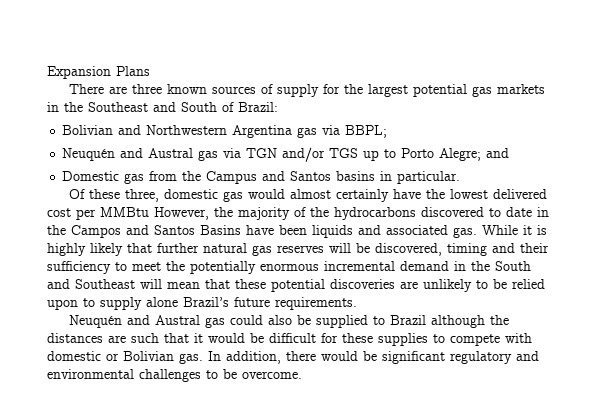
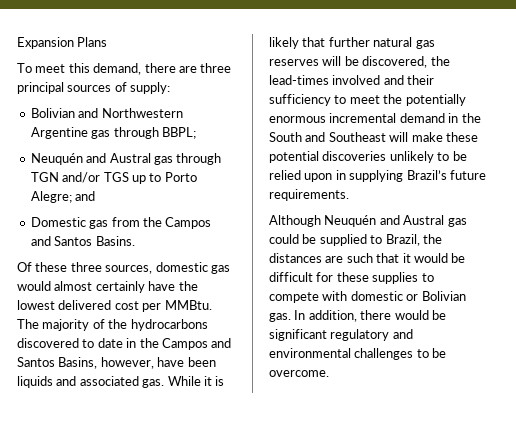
- There are three known sources of supply for the largest potential gas markets in the Southeast and South of Brazil:
+ To meet this demand, there are three principal sources of supply:
- Bolivian and Northwestern Argentina gas via BBPL;
+ Bolivian and Northwestern Argentine gas through BBPL;
- Neuquén and Austral gas via TGN and/or TGS up to Porto Alegre; and
+ Neuquén and Austral gas through TGN and/or TGS up to Porto Alegre; and
- Domestic gas from the Campus and Santos basins in particular.
+ Domestic gas from the Campos and Santos Basins.
- Of these three, domestic gas would almost certainly have the lowest delivered cost per MMBtu However, the majority of the hydrocarbons discovered to date in the Campos and Santos Basins have been liquids and associated gas.
+ Of these three sources, domestic gas would almost certainly have the lowest delivered cost per MMBtu. The majority of the hydrocarbons discovered to date in the Campos and Santos Basins, however, have been liquids and associated gas.
- While it is highly likely that further natural gas reserves will be discovered, timing and their sufficiency to meet the potentially enormous incremental demand in the South and Southeast will mean that these potential discoveries are unlikely to be relied upon to supply alone Brazil’s future requirements.
+ While it is likely that further natural gas reserves will be discovered, the lead-times involved and their sufficiency to meet the potentially enormous incremental demand in the South and Southeast will make these potential discoveries unlikely to be relied upon in supplying Brazil’s future requirements.
- Neuquén and Austral gas could also be supplied to Brazil although the distances are such that it would be difficult for these supplies to compete with domestic or Bolivian gas.
+ Although Neuquén and Austral gas could be supplied to Brazil, the distances are such that it would be difficult for these supplies to compete with domestic or Bolivian gas.

